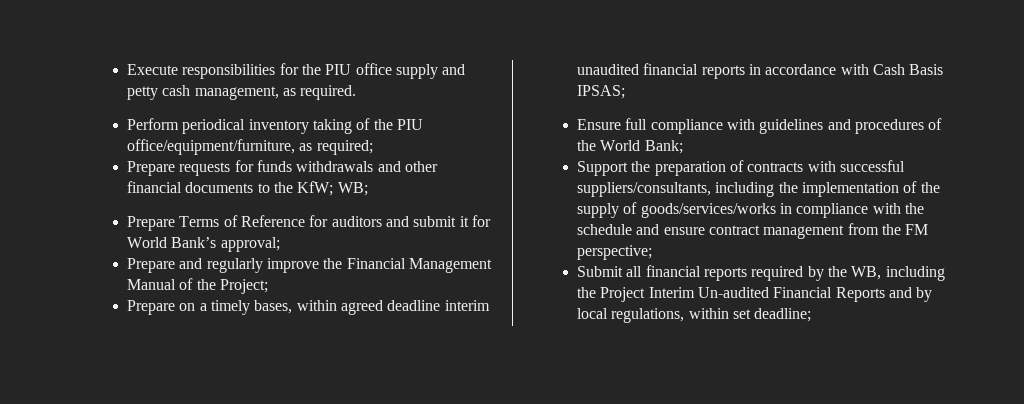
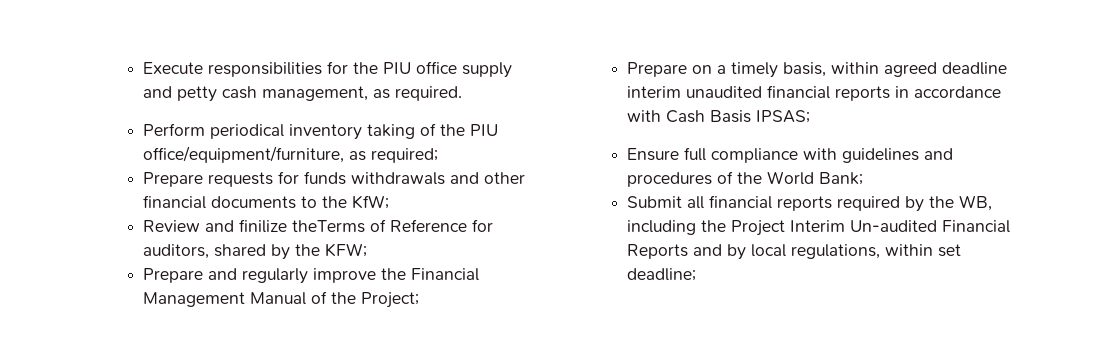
- Prepare requests for funds withdrawals and other financial documents to the KfW; WB;
- Prepare Terms of Reference for auditors and submit it for World Bank’s approval;
+ Prepare requests for funds withdrawals and other financial documents to the KfW;
+ Review and finilize theTerms of Reference for auditors, shared by the KFW;
- Prepare on a timely bases, within agreed deadline interim unaudited financial reports in accordance with Cash Basis IPSAS;
+ Prepare on a timely basis, within agreed deadline interim unaudited financial reports in accordance with Cash Basis IPSAS;
- Support the preparation of contracts with successful suppliers/consultants, including the implementation of the supply of goods/services/works in compliance with the schedule and ensure contract management from the FM perspective;

